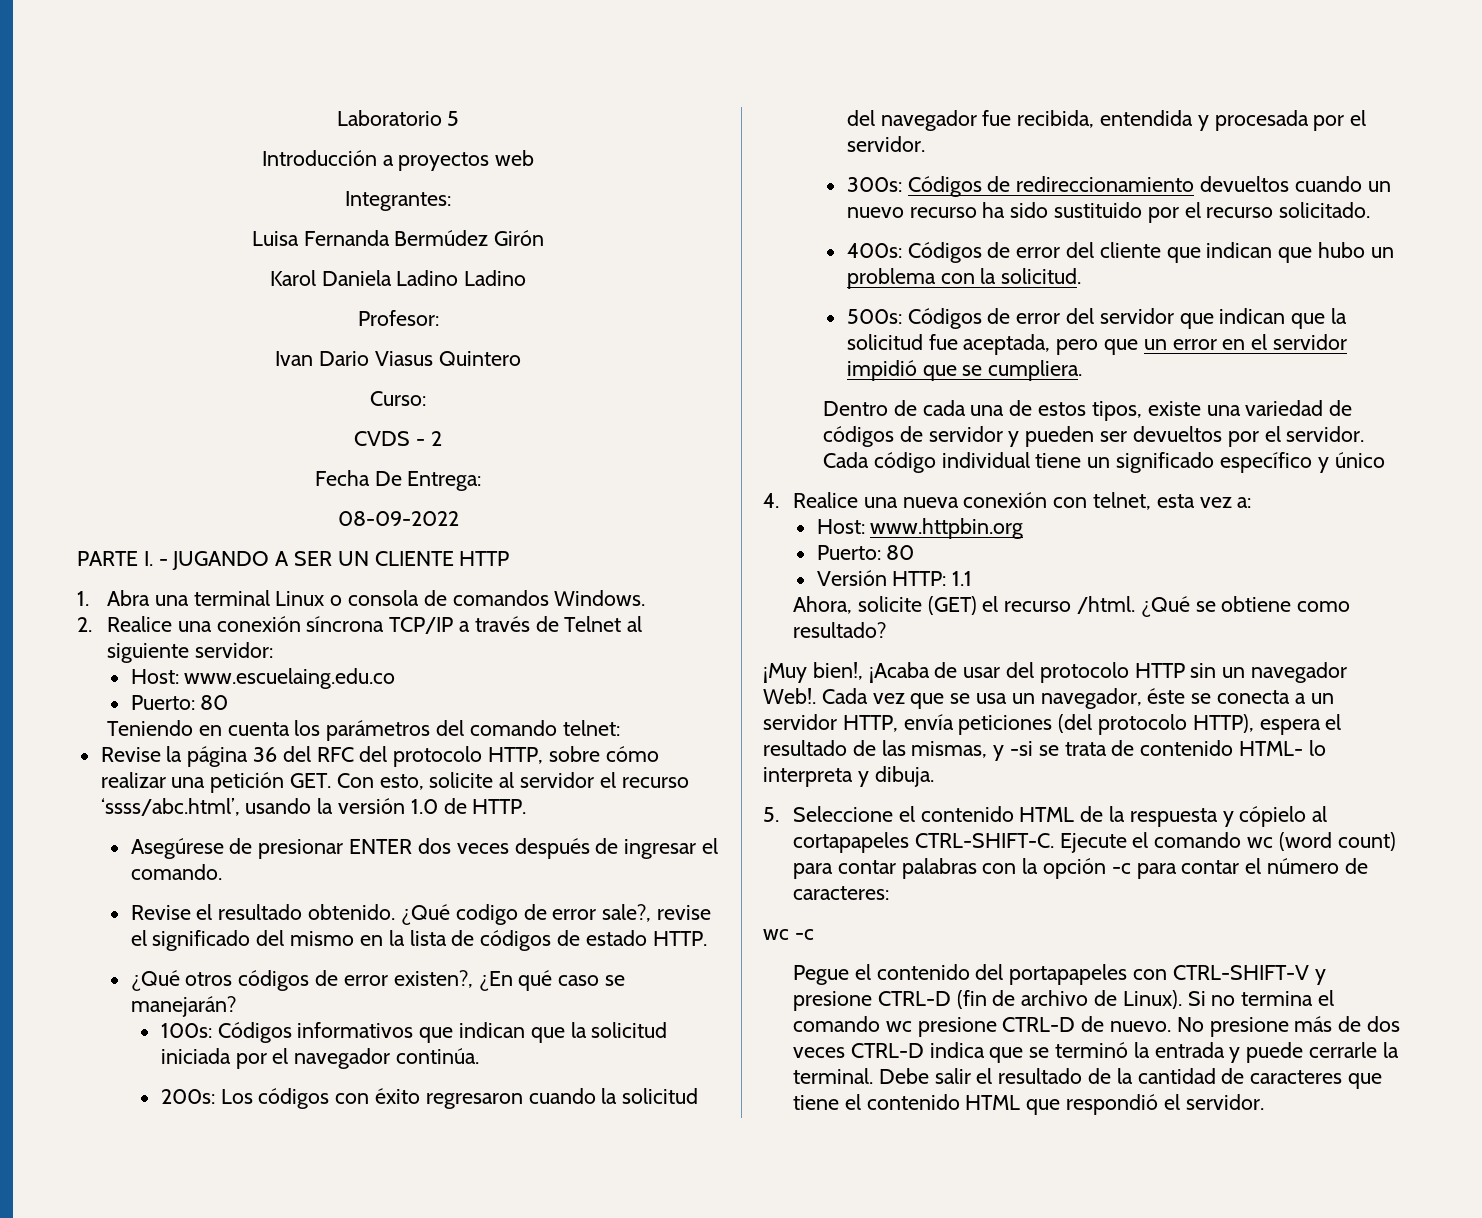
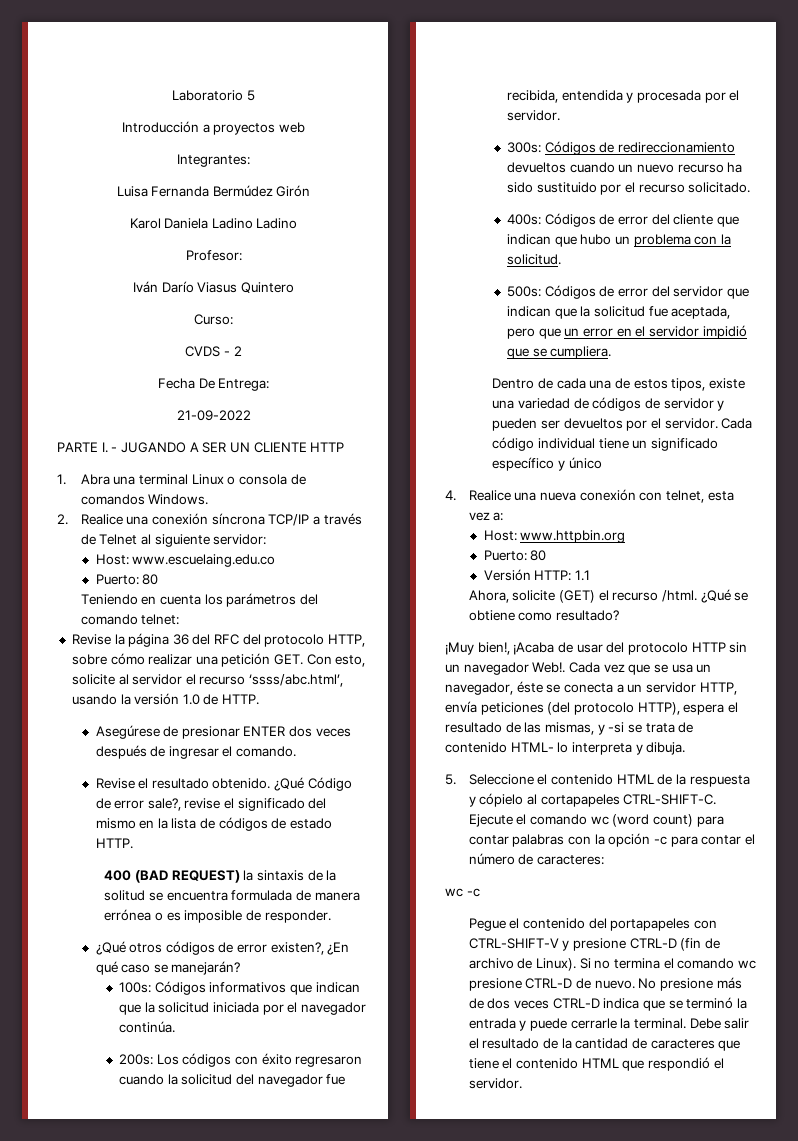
- Ivan Dario Viasus Quintero
+ Iván Darío Viasus Quintero
- 08-09-2022
+ 21-09-2022
- ¿Qué codigo de error sale?, revise el significado del mismo en la lista de códigos de estado HTTP.
+ ¿Qué Código de error sale?, revise el significado del mismo en la lista de códigos de estado HTTP.
+ 400 (BAD REQUEST) la sintaxis de la solitud se encuentra formulada de manera errónea o es imposible de responder.

